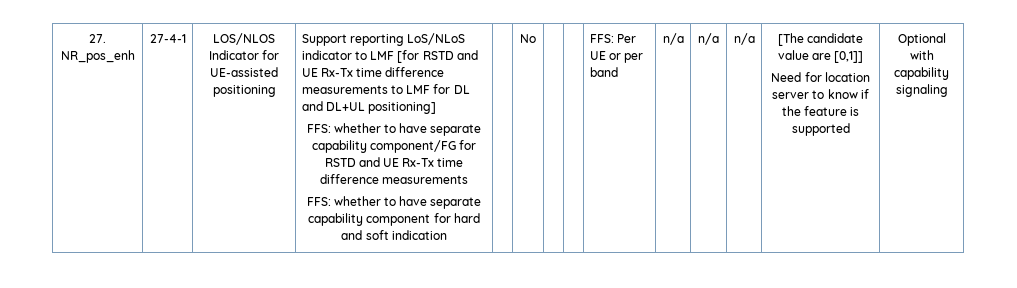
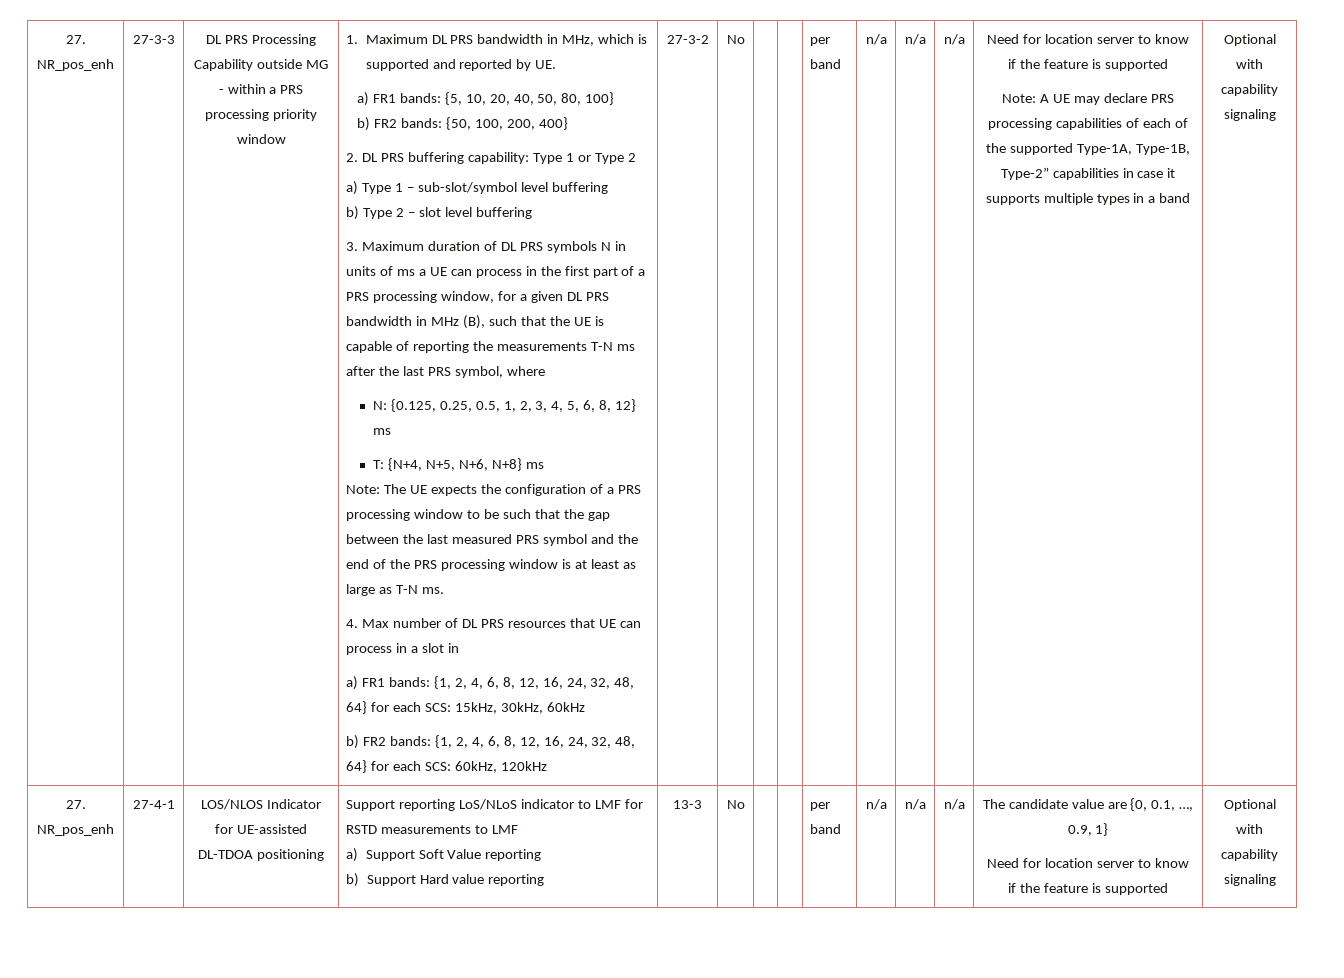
+ 27. NR_pos_enh | 27-3-3 | DL PRS Processing Capability outside MG - within a PRS processing priority window | 1. Maximum DL PRS bandwidth in MHz, which is supported and reported by UE.
+ a) FR1 bands: {5, 10, 20, 40, 50, 80, 100}
+ b) FR2 bands: {50, 100, 200, 400}
+ 2. DL PRS buffering capability: Type 1 or Type 2
+ a) Type 1 – sub-slot/symbol level buffering
+ b) Type 2 – slot level buffering
+ 3. Maximum duration of DL PRS symbols N in units of ms a UE can process in the first part of a PRS processing window, for a given DL PRS bandwidth in MHz (B), such that the UE is capable of reporting the measurements T-N ms after the last PRS symbol, where
+ N: {0.125, 0.25, 0.5, 1, 2, 3, 4, 5, 6, 8, 12} ms
+ T: {N+4, N+5, N+6, N+8} ms
+ Note: The UE expects the configuration of a PRS processing window to be such that the gap between the last measured PRS symbol and the end of the PRS processing window is at least as large as T-N ms.
+ 4. Max number of DL PRS resources that UE can process in a slot in
+ a) FR1 bands: {1, 2, 4, 6, 8, 12, 16, 24, 32, 48, 64} for each SCS: 15kHz, 30kHz, 60kHz
+ b) FR2 bands: {1, 2, 4, 6, 8, 12, 16, 24, 32, 48, 64} for each SCS: 60kHz, 120kHz | 27-3-2 | No | | | per band | n/a | n/a | n/a | Need for location server to know if the feature is supported
+ Note: A UE may declare PRS processing capabilities of each of the supported Type-1A, Type-1B, Type-2” capabilities in case it supports multiple types in a band | Optional with capability signaling
- LOS/NLOS Indicator for UE-assisted positioning
+ LOS/NLOS Indicator for UE-assisted DL-TDOA positioning
- Support reporting LoS/NLoS indicator to LMF [for RSTD and UE Rx-Tx time difference measurements to LMF for DL and DL+UL positioning]
- FFS: whether to have separate capability component/FG for RSTD and UE Rx-Tx time difference measurements
- FFS: whether to have separate capability component for hard and soft indication | | No | | | FFS: Per UE or per band | n/a | n/a | n/a | [The candidate value are [0,1]]
+ Support reporting LoS/NLoS indicator to LMF for RSTD measurements to LMF
+ a) Support Soft Value reporting
+ b) Support Hard value reporting | 13-3 | No | | | per band | n/a | n/a | n/a | The candidate value are {0, 0.1, …, 0.9, 1}

